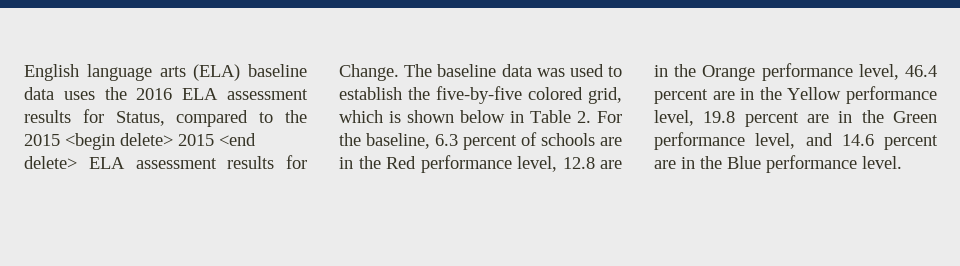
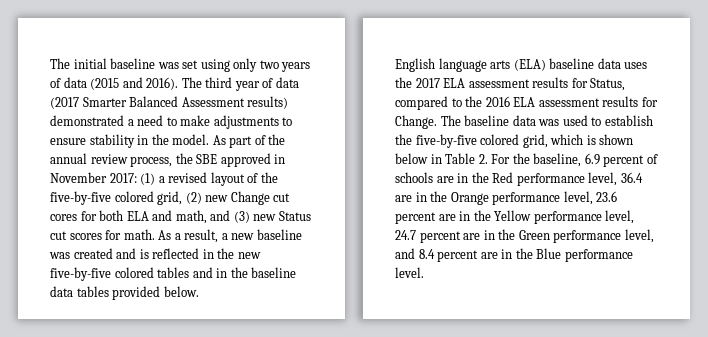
+ The initial baseline was set using only two years of data (2015 and 2016). The third year of data (2017 Smarter Balanced Assessment results) demonstrated a need to make adjustments to ensure stability in the model. As part of the annual review process, the SBE approved in November 2017: (1) a revised layout of the five-by-five colored grid, (2) new Change cut cores for both ELA and math, and (3) new Status cut scores for math. As a result, a new baseline was created and is reflected in the new five-by-five colored tables and in the baseline data tables provided below.
- English language arts (ELA) baseline data uses the 2016 ELA assessment results for Status, compared to the 2015 <begin delete> 2015 <end delete> ELA assessment results for Change.
+ English language arts (ELA) baseline data uses the 2017 ELA assessment results for Status, compared to the 2016 ELA assessment results for Change.
- The baseline data was used to establish the five-by-five colored grid, which is shown below in Table 2. For the baseline, 6.3 percent of schools are in the Red performance level, 12.8 are in the Orange performance level, 46.4 percent are in the Yellow performance level, 19.8 percent are in the Green performance level, and 14.6 percent are in the Blue performance level.
+ The baseline data was used to establish the five-by-five colored grid, which is shown below in Table 2. For the baseline, 6.9 percent of schools are in the Red performance level, 36.4 are in the Orange performance level, 23.6 percent are in the Yellow performance level, 24.7 percent are in the Green performance level, and 8.4 percent are in the Blue performance level.

